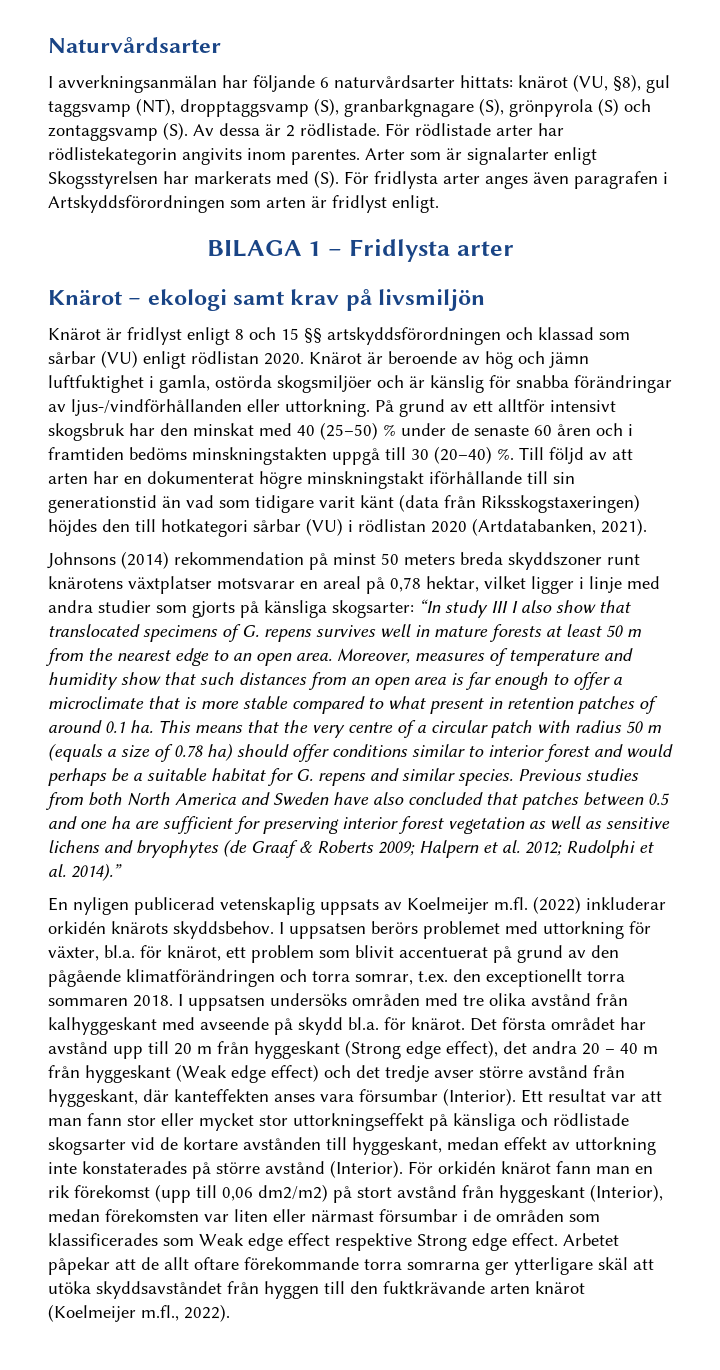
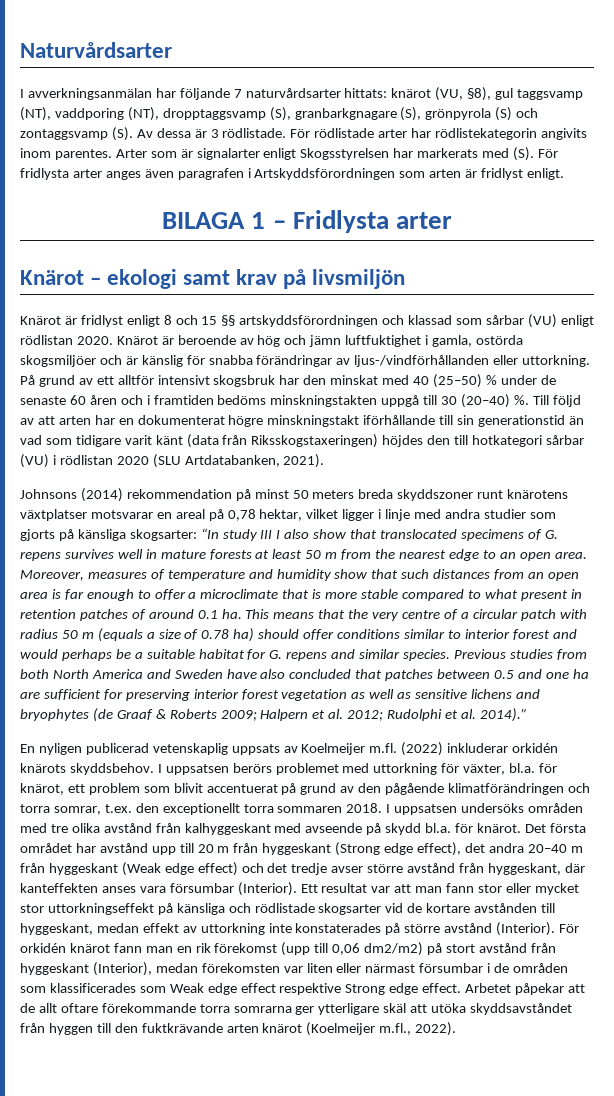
- I avverkningsanmälan har följande 6 naturvårdsarter hittats: knärot (VU, §8), gul taggsvamp (NT), dropptaggsvamp (S), granbarkgnagare (S), grönpyrola (S) och zontaggsvamp (S). Av dessa är 2 rödlistade.
+ I avverkningsanmälan har följande 7 naturvårdsarter hittats: knärot (VU, §8), gul taggsvamp (NT), vaddporing (NT), dropptaggsvamp (S), granbarkgnagare (S), grönpyrola (S) och zontaggsvamp (S). Av dessa är 3 rödlistade.
- Till följd av att arten har en dokumenterat högre minskningstakt iförhållande till sin generationstid än vad som tidigare varit känt (data från Riksskogstaxeringen) höjdes den till hotkategori sårbar (VU) i rödlistan 2020 (Artdatabanken, 2021).
+ Till följd av att arten har en dokumenterat högre minskningstakt iförhållande till sin generationstid än vad som tidigare varit känt (data från Riksskogstaxeringen) höjdes den till hotkategori sårbar (VU) i rödlistan 2020 (SLU Artdatabanken, 2021).
- Det första området har avstånd upp till 20 m från hyggeskant (Strong edge effect), det andra 20 – 40 m från hyggeskant (Weak edge effect) och det tredje avser större avstånd från hyggeskant, där kanteffekten anses vara försumbar (Interior).
+ Det första området har avstånd upp till 20 m från hyggeskant (Strong edge effect), det andra 20–40 m från hyggeskant (Weak edge effect) och det tredje avser större avstånd från hyggeskant, där kanteffekten anses vara försumbar (Interior).

